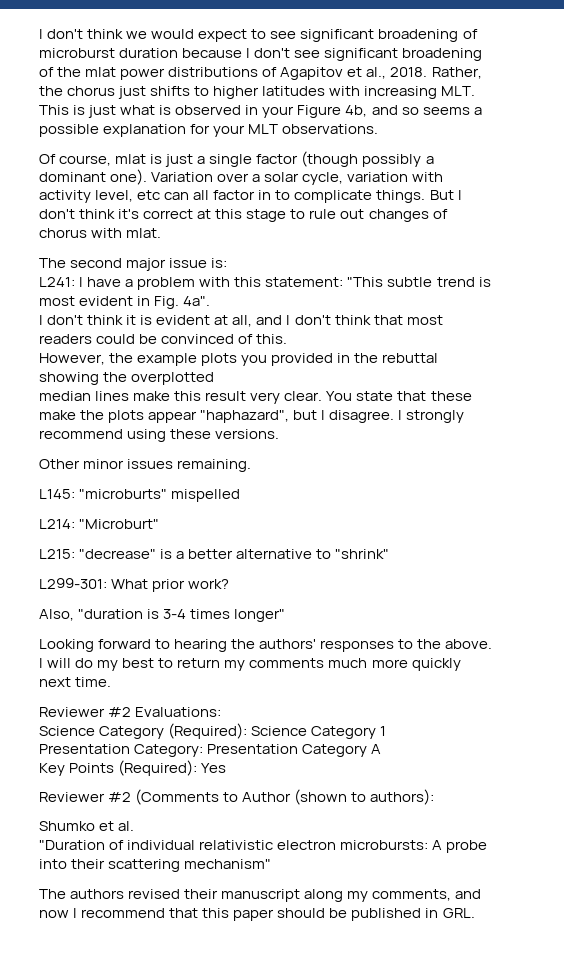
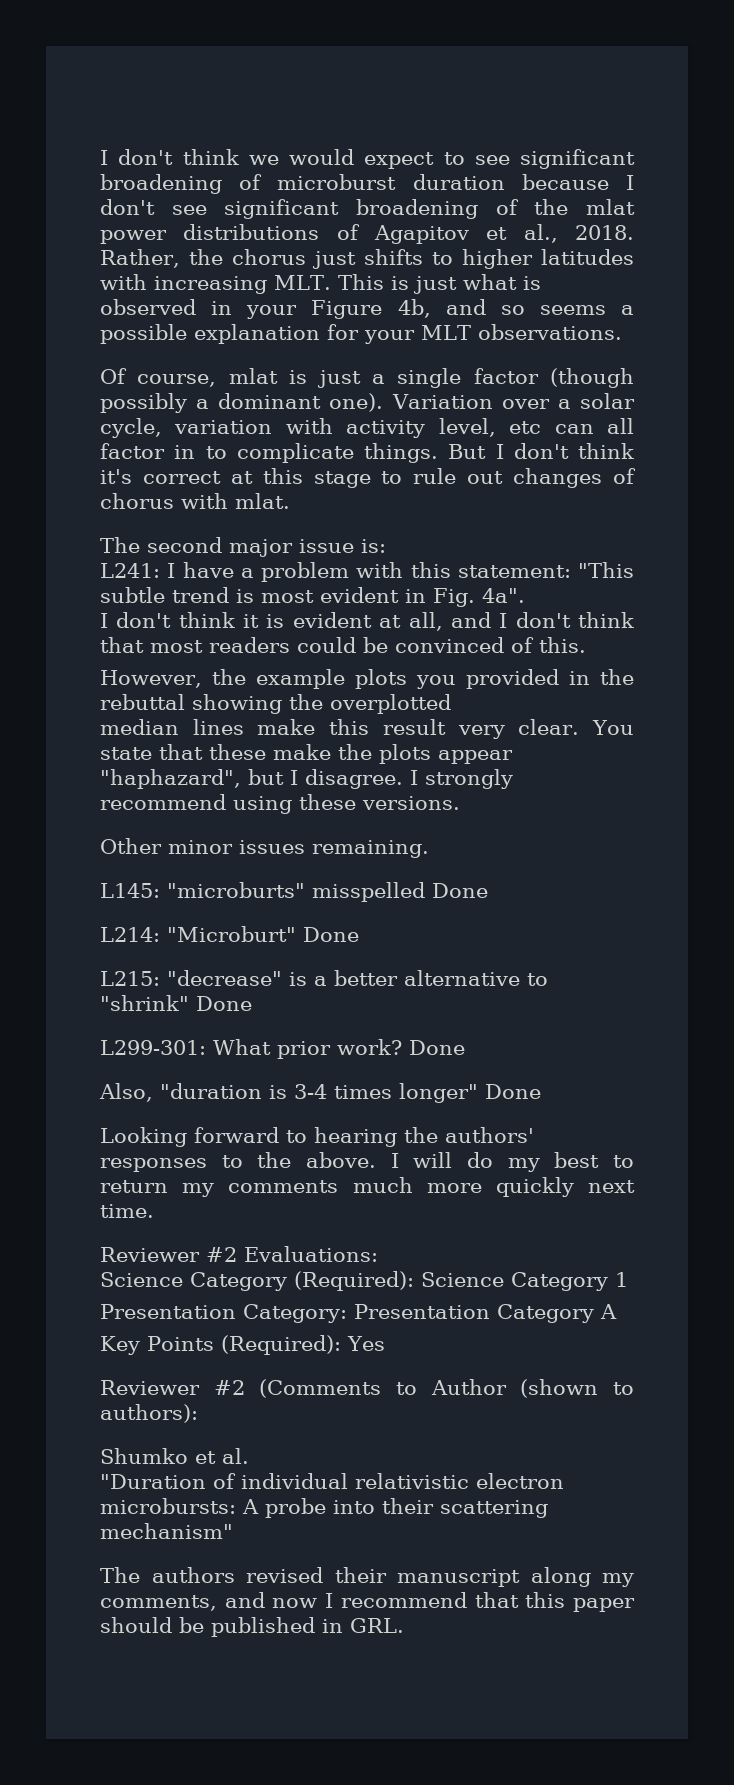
- L145: "microburts" mispelled
+ L145: "microburts" misspelled Done
- L214: "Microburt"
+ L214: "Microburt" Done
- L215: "decrease" is a better alternative to "shrink"
+ L215: "decrease" is a better alternative to "shrink" Done
- L299-301: What prior work?
+ L299-301: What prior work? Done
- Also, "duration is 3-4 times longer"
+ Also, "duration is 3-4 times longer" Done

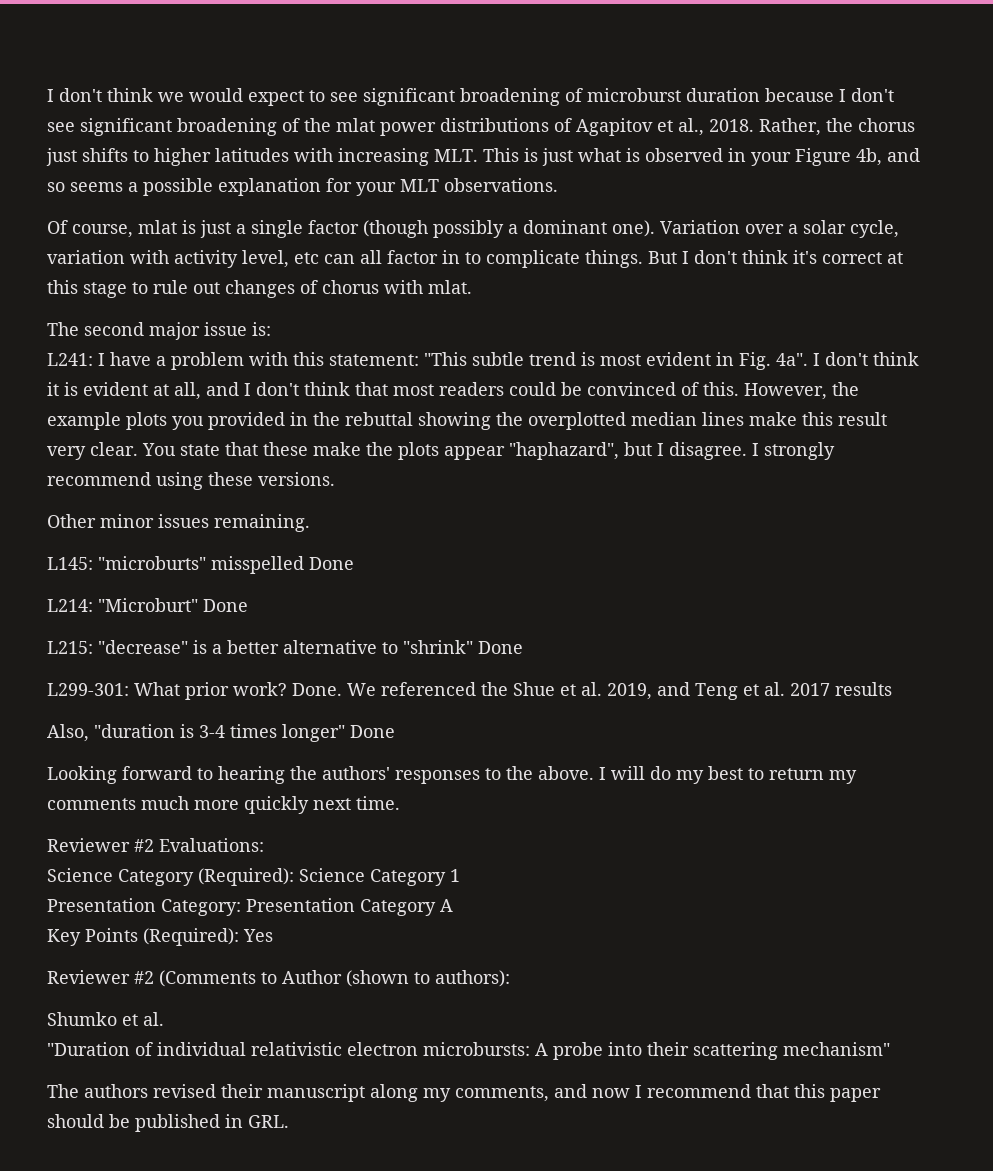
- L241: I have a problem with this statement: "This subtle trend is most evident in Fig. 4a".
- I don't think it is evident at all, and I don't think that most readers could be convinced of this.
- However, the example plots you provided in the rebuttal showing the overplotted
- median lines make this result very clear.
+ L241: I have a problem with this statement: "This subtle trend is most evident in Fig. 4a". I don't think it is evident at all, and I don't think that most readers could be convinced of this. However, the example plots you provided in the rebuttal showing the overplotted median lines make this result very clear.
- L299-301: What prior work? Done
+ L299-301: What prior work? Done. We referenced the Shue et al. 2019, and Teng et al. 2017 results

